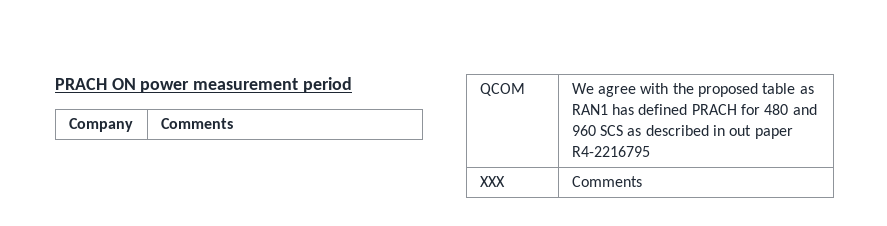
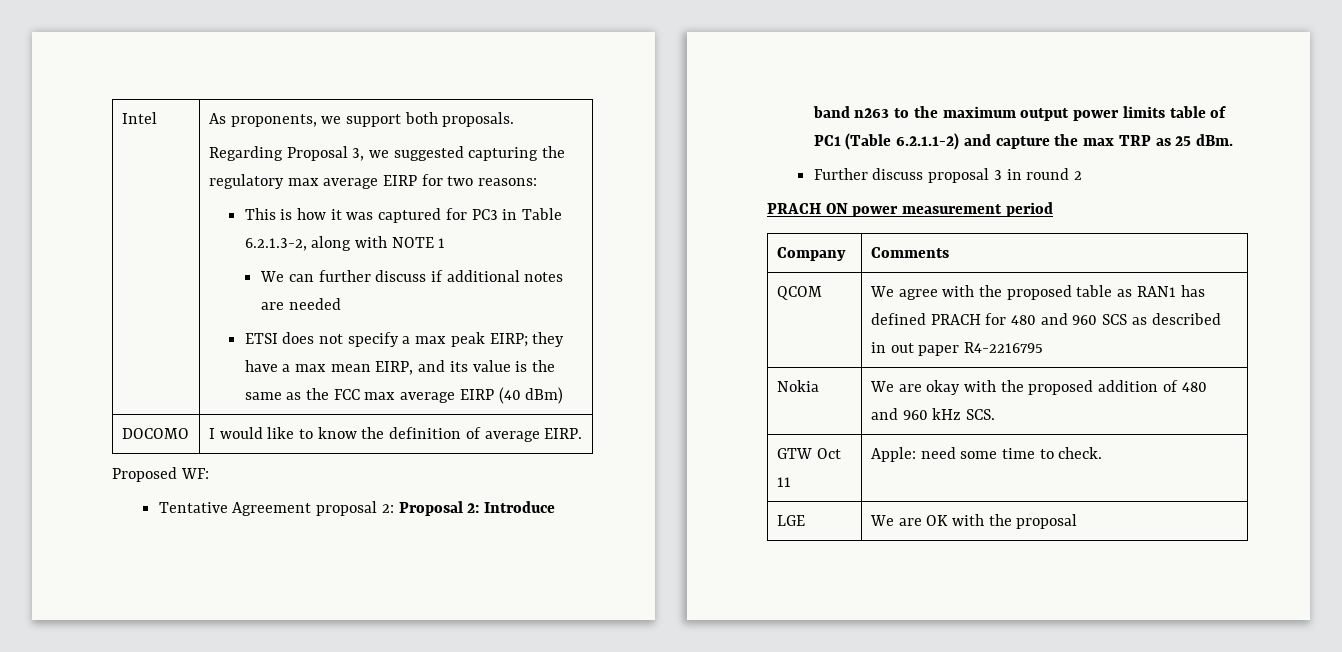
+ Intel | As proponents, we support both proposals.
+ Regarding Proposal 3, we suggested capturing the regulatory max average EIRP for two reasons:
+ This is how it was captured for PC3 in Table 6.2.1.3-2, along with NOTE 1
+ We can further discuss if additional notes are needed
+ ETSI does not specify a max peak EIRP; they have a max mean EIRP, and its value is the same as the FCC max average EIRP (40 dBm)
+ DOCOMO | I would like to know the definition of average EIRP.
+ Proposed WF:
+ Tentative Agreement proposal 2: Proposal 2: Introduce band n263 to the maximum output power limits table of PC1 (Table 6.2.1.1-2) and capture the max TRP as 25 dBm.
+ Further discuss proposal 3 in round 2
- XXX | Comments
+ Nokia | We are okay with the proposed addition of 480 and 960 kHz SCS.
+ GTW Oct 11 | Apple: need some time to check.
+ LGE | We are OK with the proposal

